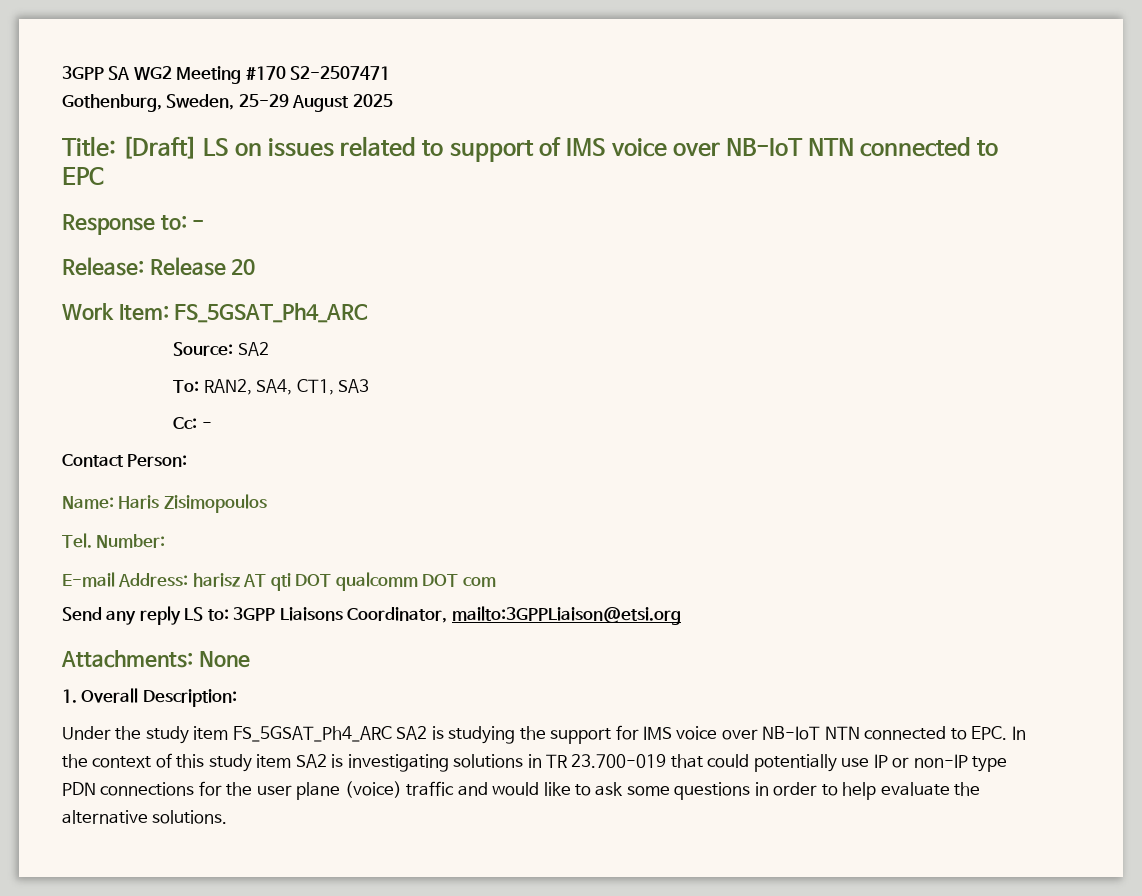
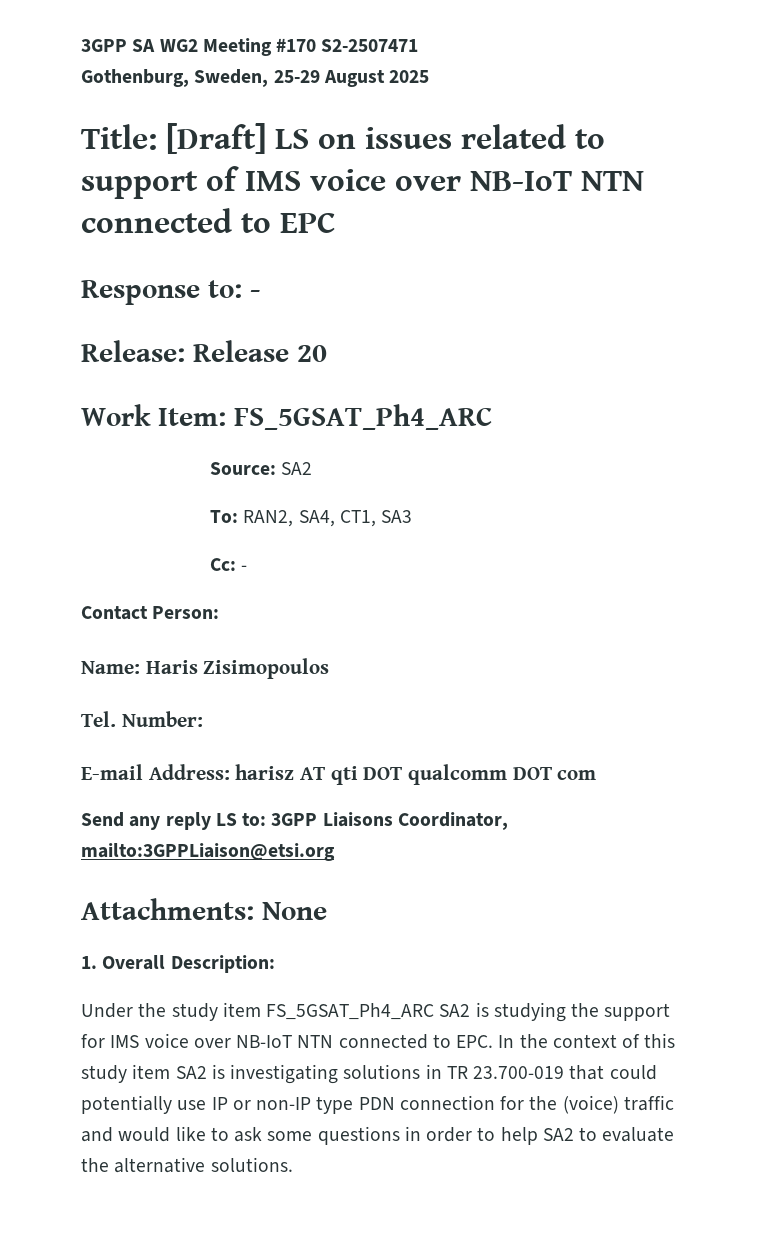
- Under the study item FS_5GSAT_Ph4_ARC SA2 is studying the support for IMS voice over NB-IoT NTN connected to EPC. In the context of this study item SA2 is investigating solutions in TR 23.700-019 that could potentially use IP or non-IP type PDN connections for the user plane (voice) traffic and would like to ask some questions in order to help evaluate the alternative solutions.
+ Under the study item FS_5GSAT_Ph4_ARC SA2 is studying the support for IMS voice over NB-IoT NTN connected to EPC. In the context of this study item SA2 is investigating solutions in TR 23.700-019 that could potentially use IP or non-IP type PDN connection for the (voice) traffic and would like to ask some questions in order to help SA2 to evaluate the alternative solutions.

